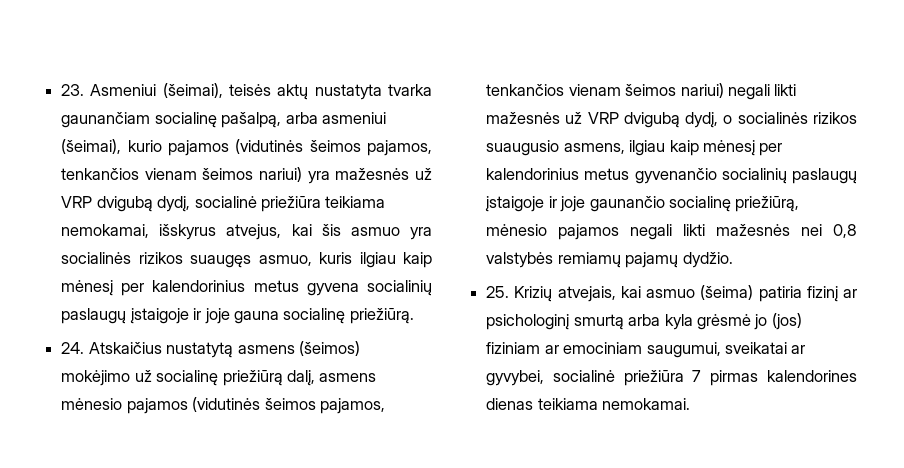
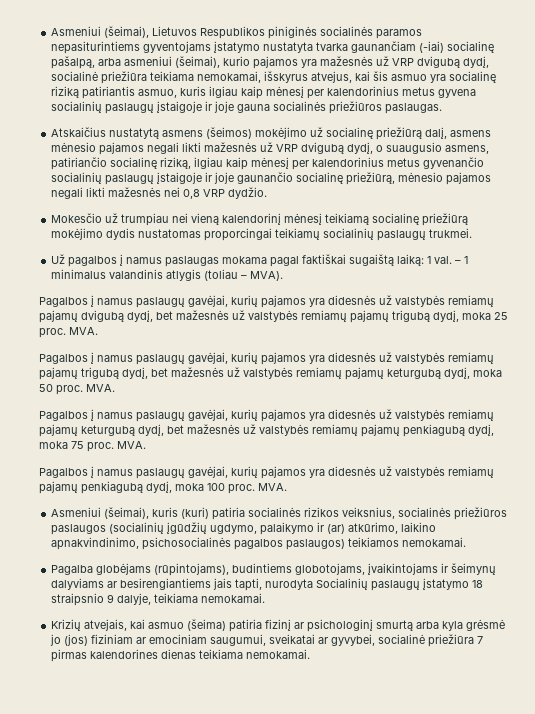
- 23. Asmeniui (šeimai), teisės aktų nustatyta tvarka gaunančiam socialinę pašalpą, arba asmeniui (šeimai), kurio pajamos (vidutinės šeimos pajamos, tenkančios vienam šeimos nariui) yra mažesnės už VRP dvigubą dydį, socialinė priežiūra teikiama nemokamai, išskyrus atvejus, kai šis asmuo yra socialinės rizikos suaugęs asmuo, kuris ilgiau kaip mėnesį per kalendorinius metus gyvena socialinių paslaugų įstaigoje ir joje gauna socialinę priežiūrą.
- 24. Atskaičius nustatytą asmens (šeimos) mokėjimo už socialinę priežiūrą dalį, asmens mėnesio pajamos (vidutinės šeimos pajamos, tenkančios vienam šeimos nariui) negali likti mažesnės už VRP dvigubą dydį, o socialinės rizikos suaugusio asmens, ilgiau kaip mėnesį per kalendorinius metus gyvenančio socialinių paslaugų įstaigoje ir joje gaunančio socialinę priežiūrą, mėnesio pajamos negali likti mažesnės nei 0,8 valstybės remiamų pajamų dydžio.
- 25. Krizių atvejais, kai asmuo (šeima) patiria fizinį ar psichologinį smurtą arba kyla grėsmė jo (jos) fiziniam ar emociniam saugumui, sveikatai ar gyvybei, socialinė priežiūra 7 pirmas kalendorines dienas teikiama nemokamai.
+ Asmeniui (šeimai), Lietuvos Respublikos piniginės socialinės paramos nepasiturintiems gyventojams įstatymo nustatyta tvarka gaunančiam (-iai) socialinę pašalpą, arba asmeniui (šeimai), kurio pajamos yra mažesnės už VRP dvigubą dydį, socialinė priežiūra teikiama nemokamai, išskyrus atvejus, kai šis asmuo yra socialinę riziką patiriantis asmuo, kuris ilgiau kaip mėnesį per kalendorinius metus gyvena socialinių paslaugų įstaigoje ir joje gauna socialinės priežiūros paslaugas.
+ Atskaičius nustatytą asmens (šeimos) mokėjimo už socialinę priežiūrą dalį, asmens mėnesio pajamos negali likti mažesnės už VRP dvigubą dydį, o suaugusio asmens, patiriančio socialinę riziką, ilgiau kaip mėnesį per kalendorinius metus gyvenančio socialinių paslaugų įstaigoje ir joje gaunančio socialinę priežiūrą, mėnesio pajamos negali likti mažesnės nei 0,8 VRP dydžio.
+ Mokesčio už trumpiau nei vieną kalendorinį mėnesį teikiamą socialinę priežiūrą mokėjimo dydis nustatomas proporcingai teikiamų socialinių paslaugų trukmei.
+ Už pagalbos į namus paslaugas mokama pagal faktiškai sugaištą laiką: 1 val. – 1 minimalus valandinis atlygis (toliau – MVA).
+ Pagalbos į namus paslaugų gavėjai, kurių pajamos yra didesnės už valstybės remiamų pajamų dvigubą dydį, bet mažesnės už valstybės remiamų pajamų trigubą dydį, moka 25 proc. MVA.
+ Pagalbos į namus paslaugų gavėjai, kurių pajamos yra didesnės už valstybės remiamų pajamų trigubą dydį, bet mažesnės už valstybės remiamų pajamų keturgubą dydį, moka 50 proc. MVA.
+ Pagalbos į namus paslaugų gavėjai, kurių pajamos yra didesnės už valstybės remiamų pajamų keturgubą dydį, bet mažesnės už valstybės remiamų pajamų penkiagubą dydį, moka 75 proc. MVA.
+ Pagalbos į namus paslaugų gavėjai, kurių pajamos yra didesnės už valstybės remiamų pajamų penkiagubą dydį, moka 100 proc. MVA.
+ Asmeniui (šeimai), kuris (kuri) patiria socialinės rizikos veiksnius, socialinės priežiūros paslaugos (socialinių įgūdžių ugdymo, palaikymo ir (ar) atkūrimo, laikino apnakvindinimo, psichosocialinės pagalbos paslaugos) teikiamos nemokamai.
+ Pagalba globėjams (rūpintojams), budintiems globotojams, įvaikintojams ir šeimynų dalyviams ar besirengiantiems jais tapti, nurodyta Socialinių paslaugų įstatymo 18 straipsnio 9 dalyje, teikiama nemokamai.
+ Krizių atvejais, kai asmuo (šeima) patiria fizinį ar psichologinį smurtą arba kyla grėsmė jo (jos) fiziniam ar emociniam saugumui, sveikatai ar gyvybei, socialinė priežiūra 7 pirmas kalendorines dienas teikiama nemokamai.

